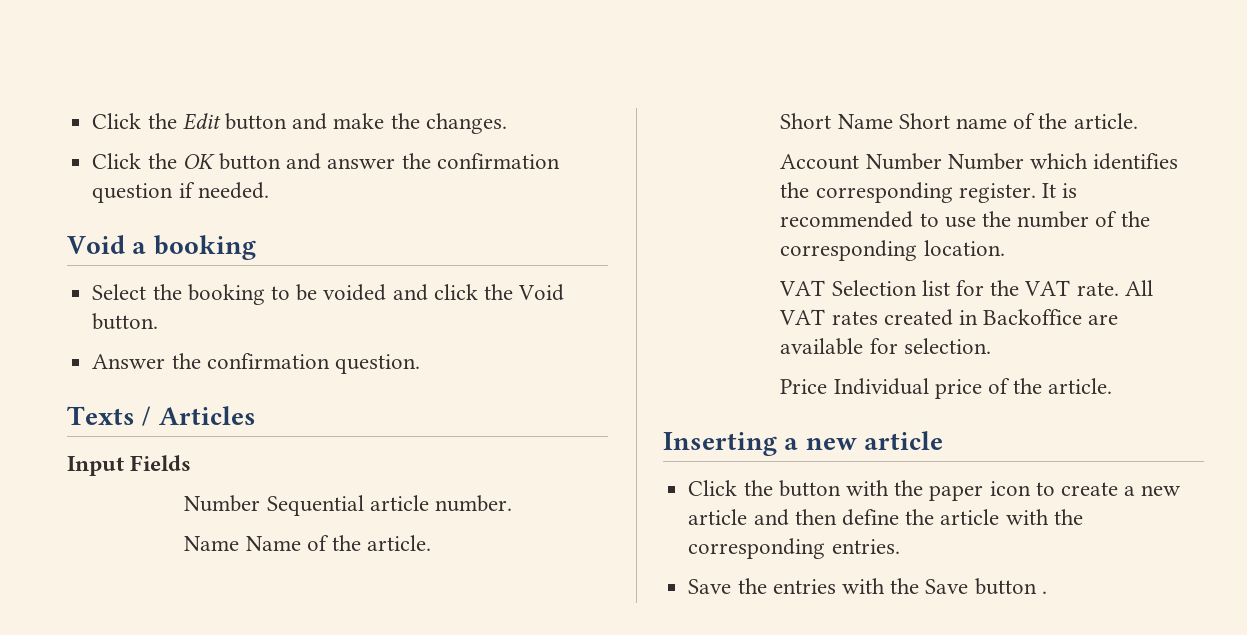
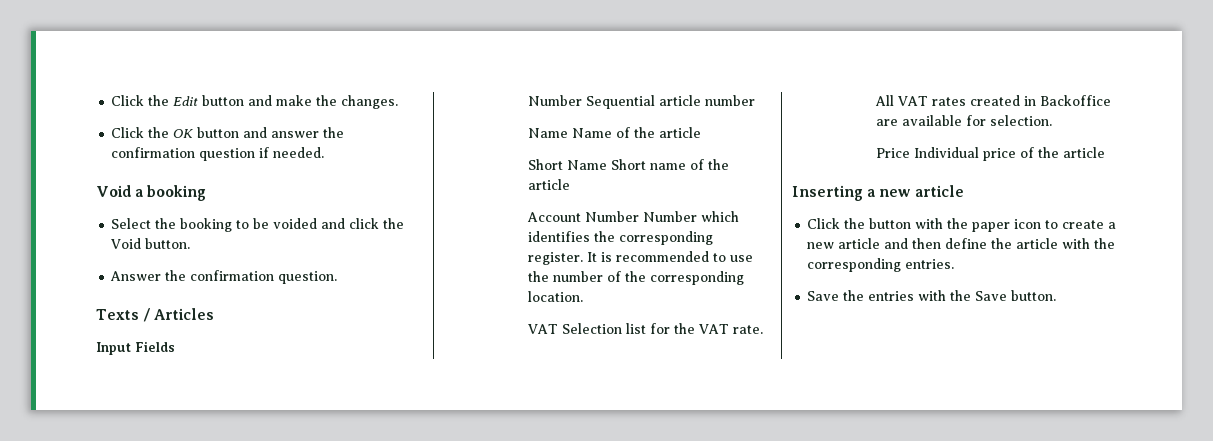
- Number Sequential article number.
+ Number Sequential article number
- Name Name of the article.
+ Name Name of the article
- Short Name Short name of the article.
+ Short Name Short name of the article
- Price Individual price of the article.
+ Price Individual price of the article
- Save the entries with the Save button .
+ Save the entries with the Save button.

